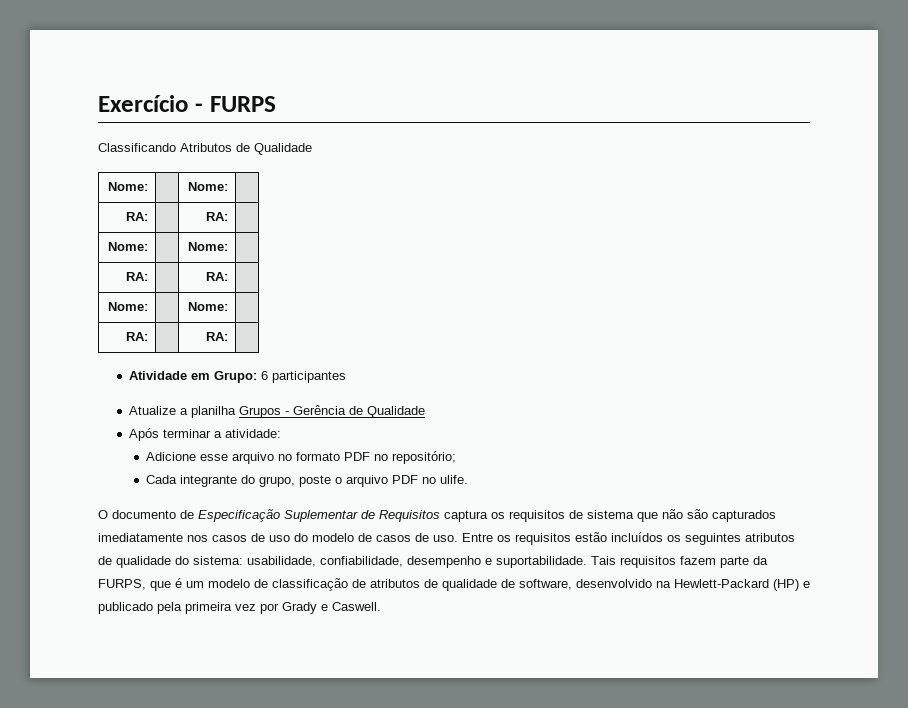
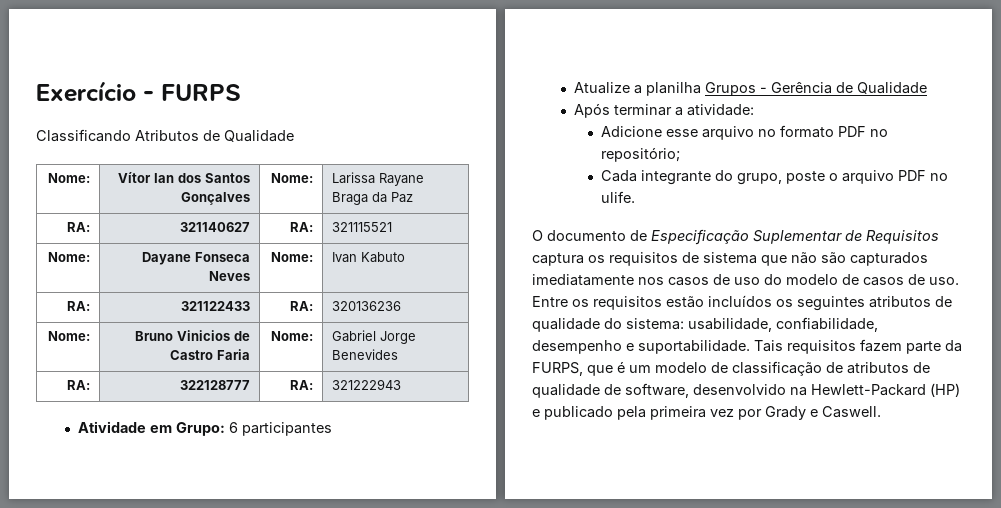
  Classificando Atributos de Qualidade
- Nome: | | Nome: |
- RA: | | RA: |
- Nome: | | Nome: |
- RA: | | RA: |
- Nome: | | Nome: |
- RA: | | RA: |
+ Nome: | Vítor Ian dos Santos Gonçalves | Nome: | Larissa Rayane Braga da Paz
+ RA: | 321140627 | RA: | 321115521
+ Nome: | Dayane Fonseca Neves | Nome: | Ivan Kabuto
+ RA: | 321122433 | RA: | 320136236
+ Nome: | Bruno Vinicios de Castro Faria | Nome: | Gabriel Jorge Benevides
+ RA: | 322128777 | RA: | 321222943

